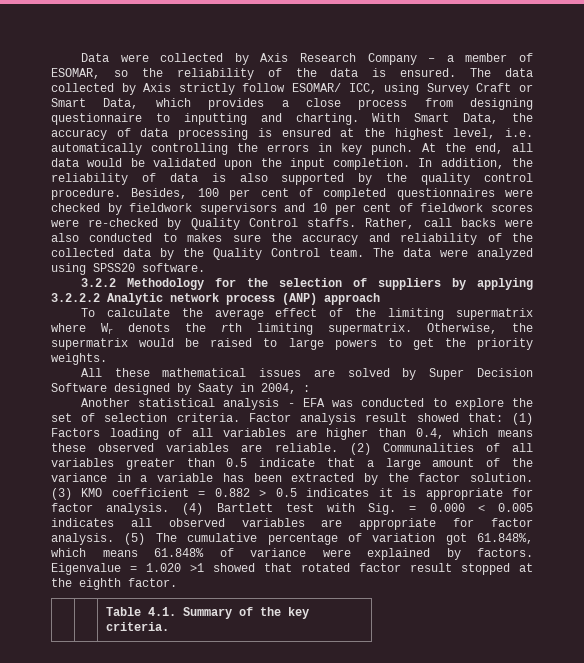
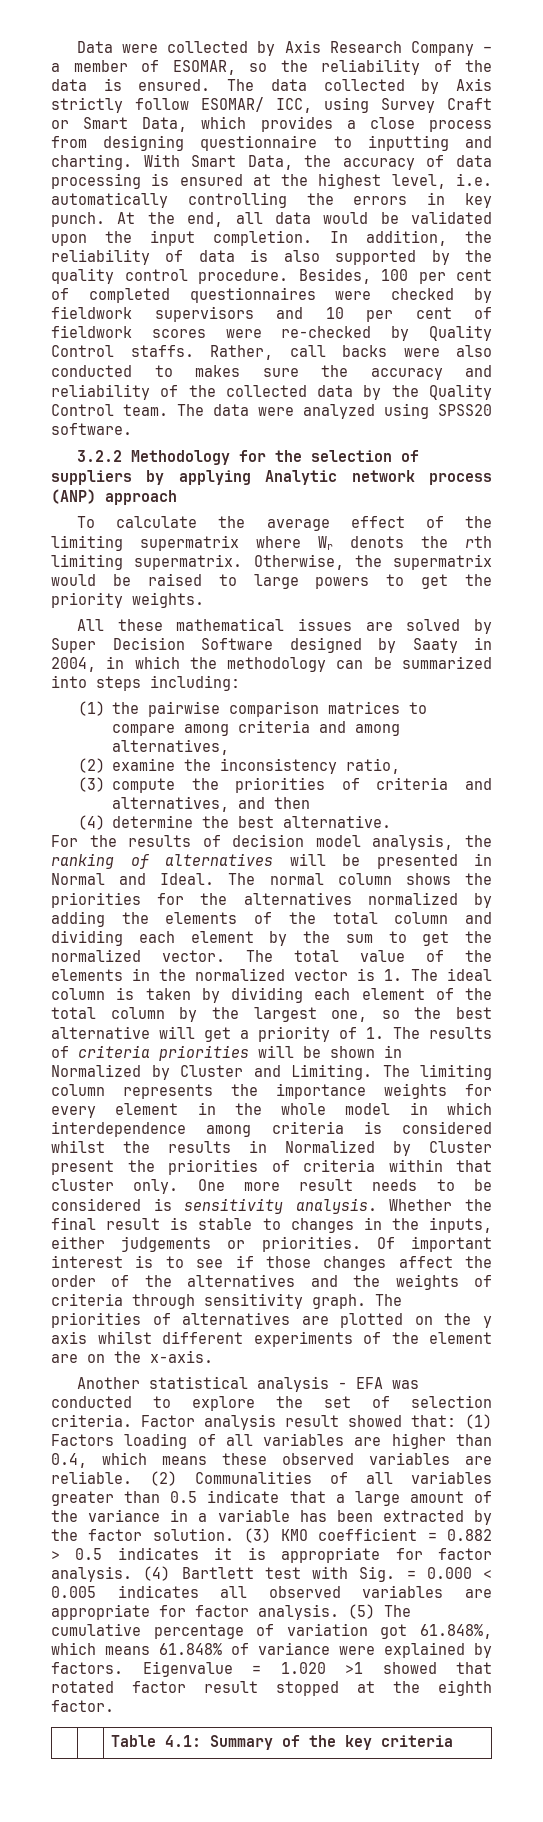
- 3.2.2 Methodology for the selection of suppliers by applying 3.2.2.2 Analytic network process (ANP) approach
+ 3.2.2 Methodology for the selection of suppliers by applying Analytic network process (ANP) approach
- All these mathematical issues are solved by Super Decision Software designed by Saaty in 2004, :
+ All these mathematical issues are solved by Super Decision Software designed by Saaty in 2004, in which the methodology can be summarized into steps including:
+ (1) the pairwise comparison matrices to compare among criteria and among alternatives,
+ (2) examine the inconsistency ratio,
+ (3) compute the priorities of criteria and alternatives, and then
+ (4) determine the best alternative.
+ For the results of decision model analysis, the ranking of alternatives will be presented in Normal and Ideal. The normal column shows the priorities for the alternatives normalized by adding the elements of the total column and dividing each element by the sum to get the normalized vector. The total value of the elements in the normalized vector is 1. The ideal column is taken by dividing each element of the total column by the largest one, so the best alternative will get a priority of 1. The results of criteria priorities will be shown in Normalized by Cluster and Limiting. The limiting column represents the importance weights for every element in the whole model in which interdependence among criteria is considered whilst the results in Normalized by Cluster present the priorities of criteria within that cluster only. One more result needs to be considered is sensitivity analysis. Whether the final result is stable to changes in the inputs, either judgements or priorities. Of important interest is to see if those changes affect the order of the alternatives and the weights of criteria through sensitivity graph. The priorities of alternatives are plotted on the y axis whilst different experiments of the element are on the x-axis.
- | | Table 4.1. Summary of the key criteria.
+ | | Table 4.1: Summary of the key criteria

